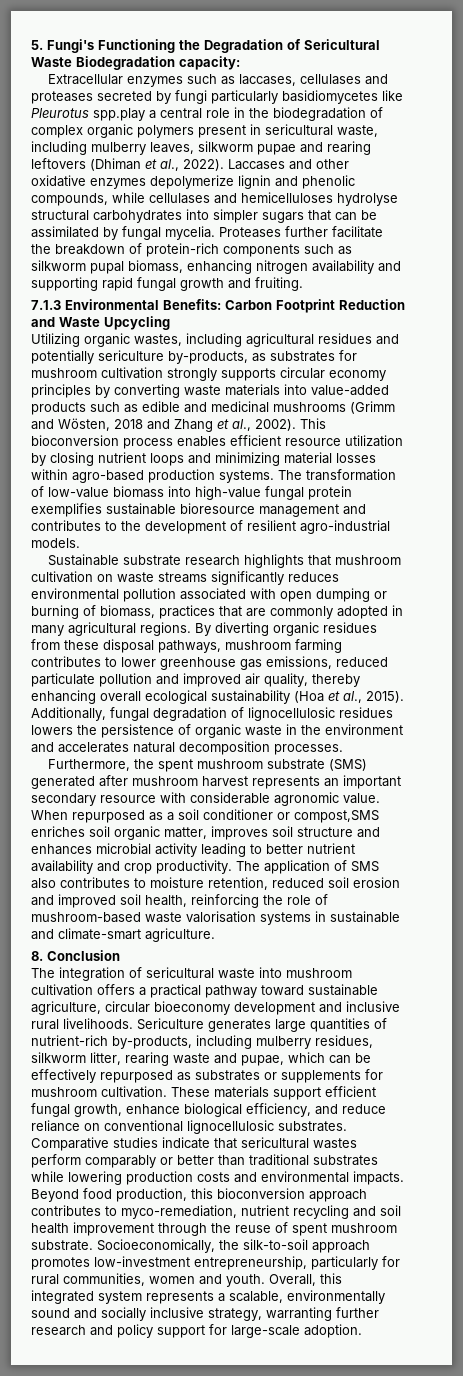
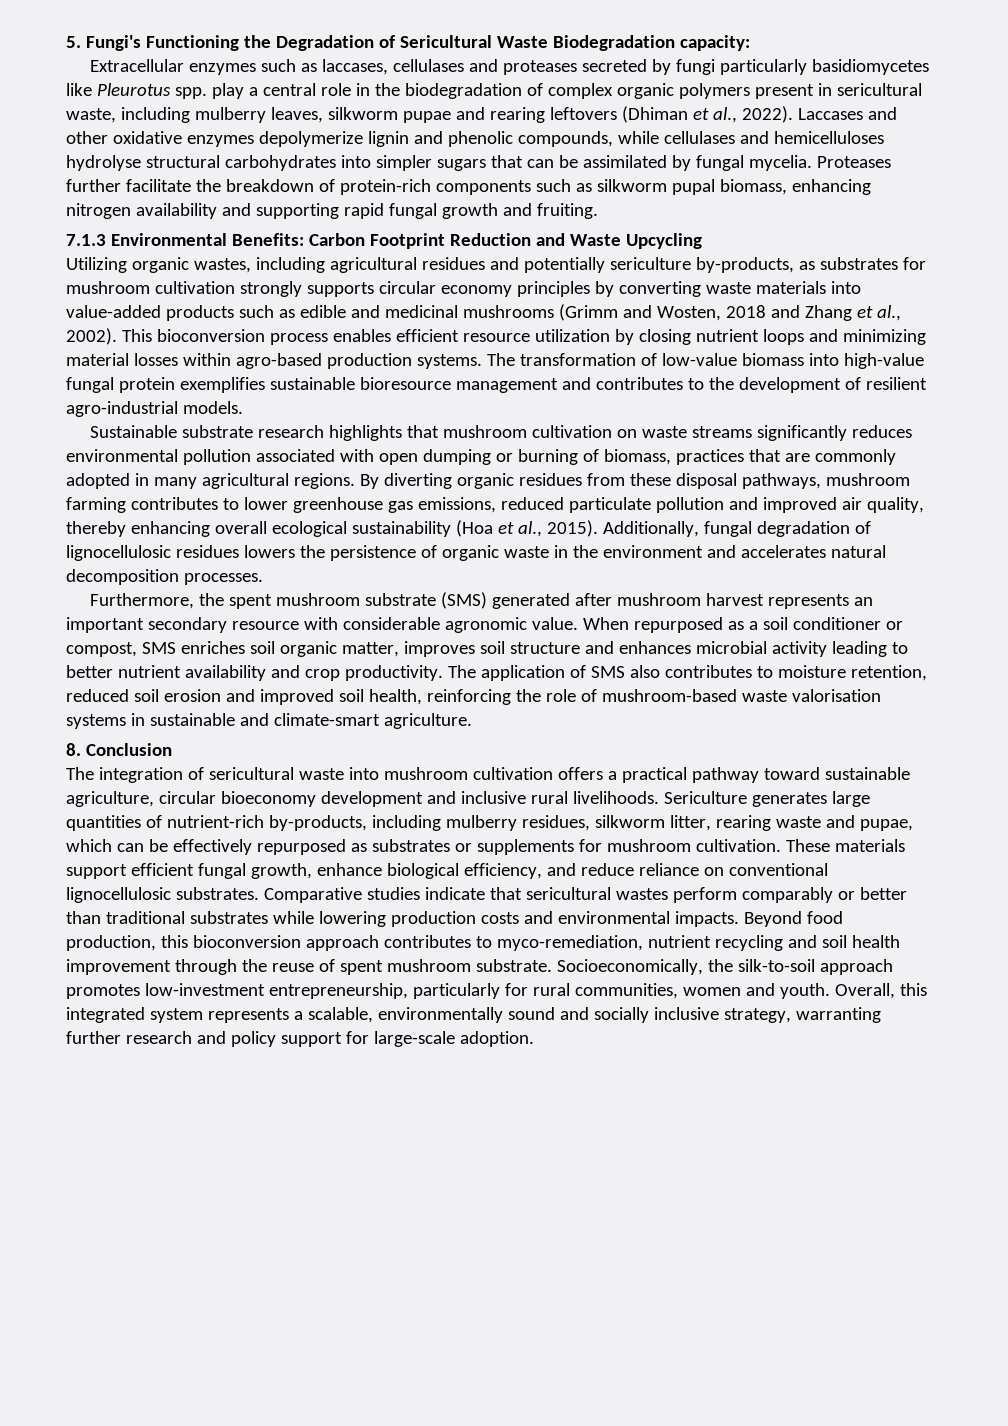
- Extracellular enzymes such as laccases, cellulases and proteases secreted by fungi particularly basidiomycetes like Pleurotus spp.play a central role in the biodegradation of complex organic polymers present in sericultural waste, including mulberry leaves, silkworm pupae and rearing leftovers (Dhiman et al., 2022).
+ Extracellular enzymes such as laccases, cellulases and proteases secreted by fungi particularly basidiomycetes like Pleurotus spp. play a central role in the biodegradation of complex organic polymers present in sericultural waste, including mulberry leaves, silkworm pupae and rearing leftovers (Dhiman et al., 2022).
- Utilizing organic wastes, including agricultural residues and potentially sericulture by-products, as substrates for mushroom cultivation strongly supports circular economy principles by converting waste materials into value-added products such as edible and medicinal mushrooms (Grimm and Wösten, 2018 and Zhang et al., 2002).
+ Utilizing organic wastes, including agricultural residues and potentially sericulture by-products, as substrates for mushroom cultivation strongly supports circular economy principles by converting waste materials into value-added products such as edible and medicinal mushrooms (Grimm and Wosten, 2018 and Zhang et al., 2002).
- When repurposed as a soil conditioner or compost,SMS enriches soil organic matter, improves soil structure and enhances microbial activity leading to better nutrient availability and crop productivity.
+ When repurposed as a soil conditioner or compost, SMS enriches soil organic matter, improves soil structure and enhances microbial activity leading to better nutrient availability and crop productivity.

